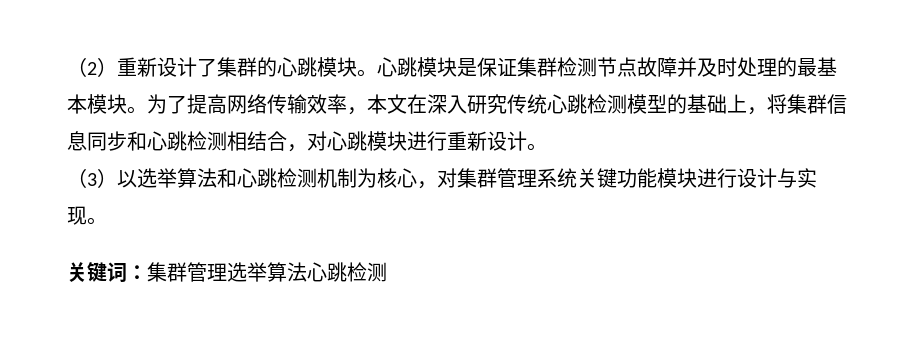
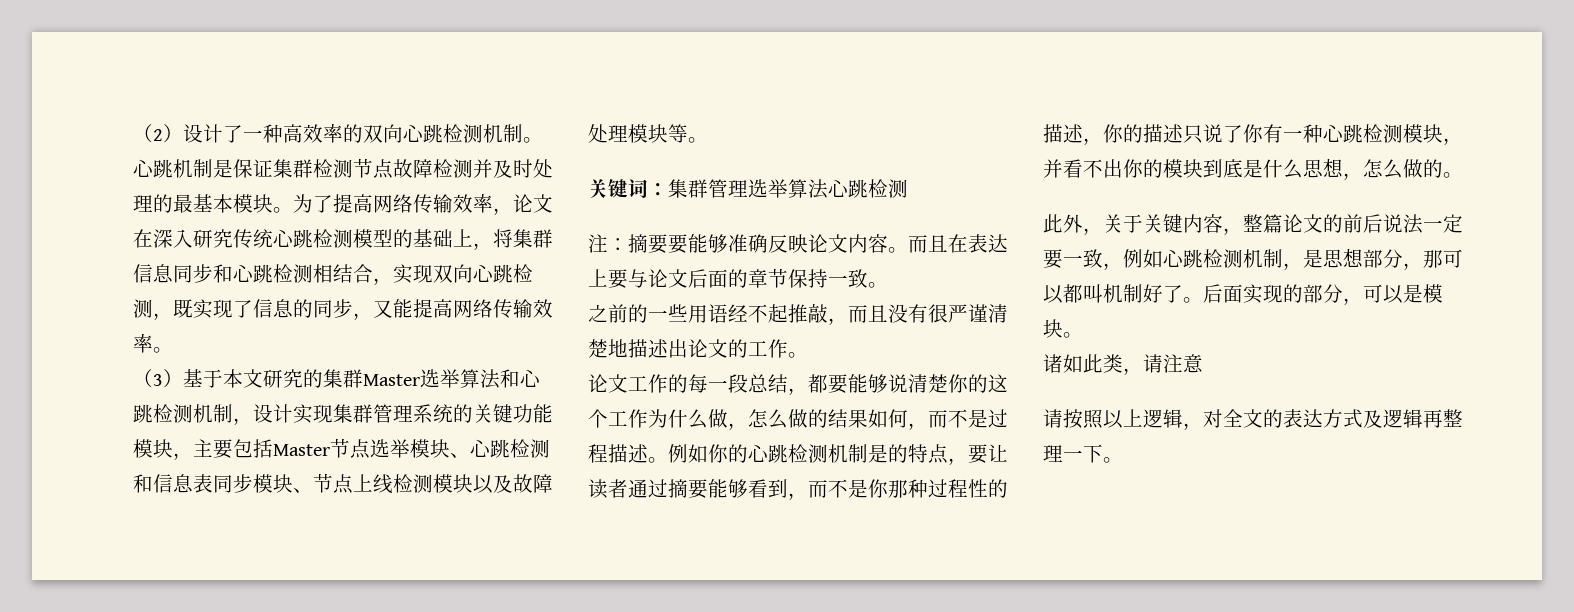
- （2）重新设计了集群的心跳模块。心跳模块是保证集群检测节点故障并及时处理的最基本模块。
+ （2）设计了一种高效率的双向心跳检测机制。心跳机制是保证集群检测节点故障检测并及时处理的最基本模块。
- 为了提高网络传输效率，本文在深入研究传统心跳检测模型的基础上，将集群信息同步和心跳检测相结合，对心跳模块进行重新设计。
- （3）以选举算法和心跳检测机制为核心，对集群管理系统关键功能模块进行设计与实现。
+ 为了提高网络传输效率，论文在深入研究传统心跳检测模型的基础上，将集群信息同步和心跳检测相结合，实现双向心跳检测，既实现了信息的同步，又能提高网络传输效率。
+ （3）基于本文研究的集群Master选举算法和心跳检测机制，设计实现集群管理系统的关键功能模块，主要包括Master节点选举模块、心跳检测和信息表同步模块、节点上线检测模块以及故障处理模块等。
+ 注：摘要要能够准确反映论文内容。而且在表达上要与论文后面的章节保持一致。
+ 之前的一些用语经不起推敲，而且没有很严谨清楚地描述出论文的工作。
+ 论文工作的每一段总结，都要能够说清楚你的这个工作为什么做，怎么做的结果如何，而不是过程描述。例如你的心跳检测机制是的特点，要让读者通过摘要能够看到，而不是你那种过程性的描述，你的描述只说了你有一种心跳检测模块，并看不出你的模块到底是什么思想，怎么做的。
+ 此外，关于关键内容，整篇论文的前后说法一定要一致，例如心跳检测机制，是思想部分，那可以都叫机制好了。后面实现的部分，可以是模块。
+ 诸如此类，请注意
+ 请按照以上逻辑，对全文的表达方式及逻辑再整理一下。

